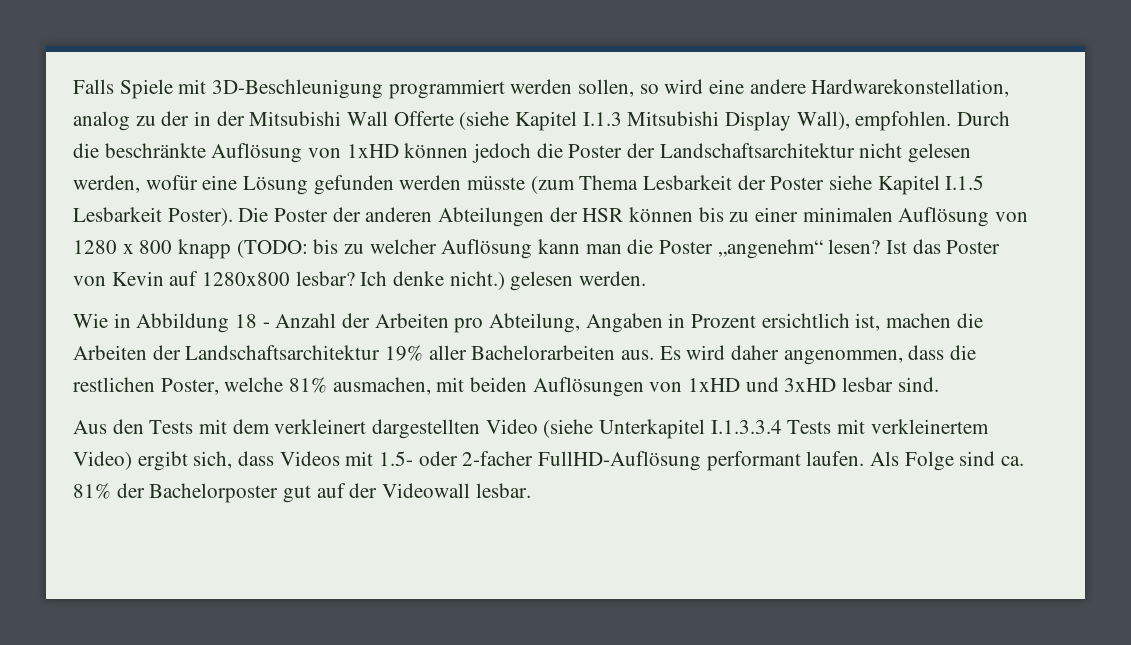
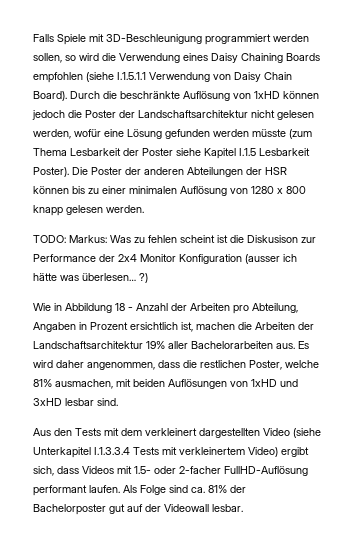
- Falls Spiele mit 3D-Beschleunigung programmiert werden sollen, so wird eine andere Hardwarekonstellation, analog zu der in der Mitsubishi Wall Offerte (siehe Kapitel I.1.3 Mitsubishi Display Wall), empfohlen.
+ Falls Spiele mit 3D-Beschleunigung programmiert werden sollen, so wird die Verwendung eines Daisy Chaining Boards empfohlen (siehe I.1.5.1.1 Verwendung von Daisy Chain Board).
- Die Poster der anderen Abteilungen der HSR können bis zu einer minimalen Auflösung von 1280 x 800 knapp (TODO: bis zu welcher Auflösung kann man die Poster „angenehm“ lesen? Ist das Poster von Kevin auf 1280x800 lesbar? Ich denke nicht.) gelesen werden.
+ Die Poster der anderen Abteilungen der HSR können bis zu einer minimalen Auflösung von 1280 x 800 knapp gelesen werden.
+ TODO: Markus: Was zu fehlen scheint ist die Diskusison zur Performance der 2x4 Monitor Konfiguration (ausser ich hätte was überlesen… ?)

